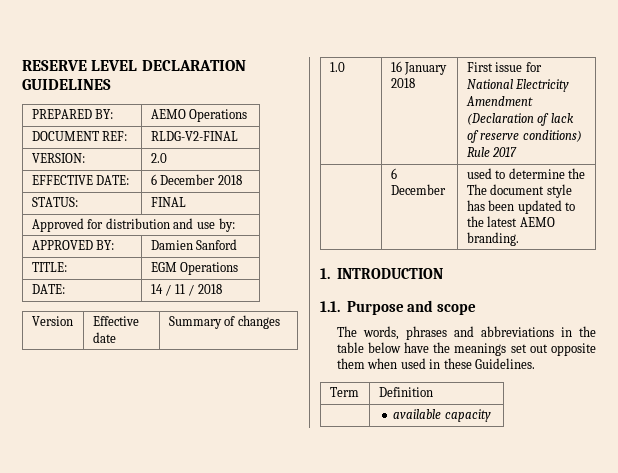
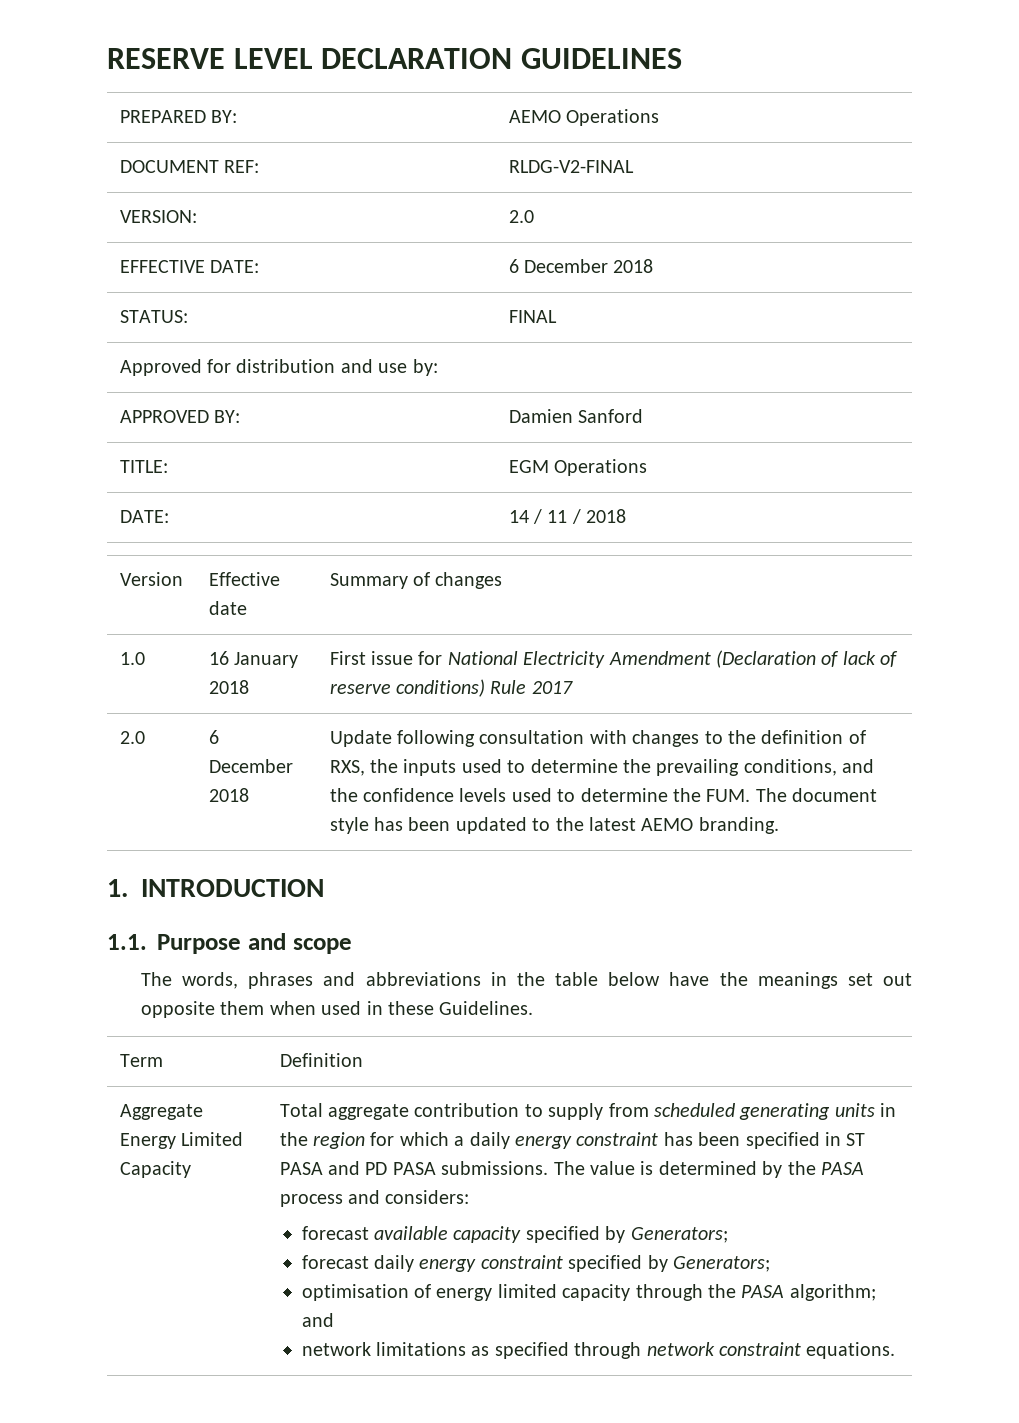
- 6 December | used to determine the The document style has been updated to the latest AEMO branding.
+ 2.0 | 6 December 2018 | Update following consultation with changes to the definition of RXS, the inputs used to determine the prevailing conditions, and the confidence levels used to determine the FUM. The document style has been updated to the latest AEMO branding.
- available capacity
+ Aggregate Energy Limited Capacity | Total aggregate contribution to supply from scheduled generating units in the region for which a daily energy constraint has been specified in ST PASA and PD PASA submissions. The value is determined by the PASA process and considers:
+ forecast available capacity specified by Generators;
+ forecast daily energy constraint specified by Generators;
+ optimisation of energy limited capacity through the PASA algorithm; and
+ network limitations as specified through network constraint equations.

